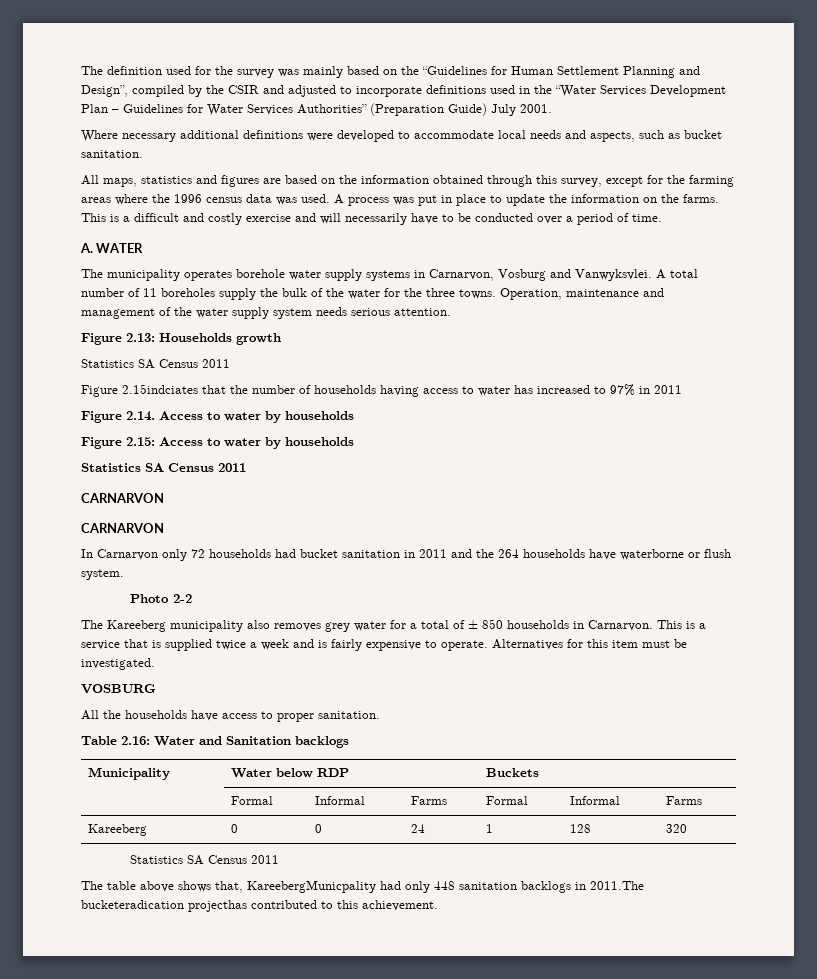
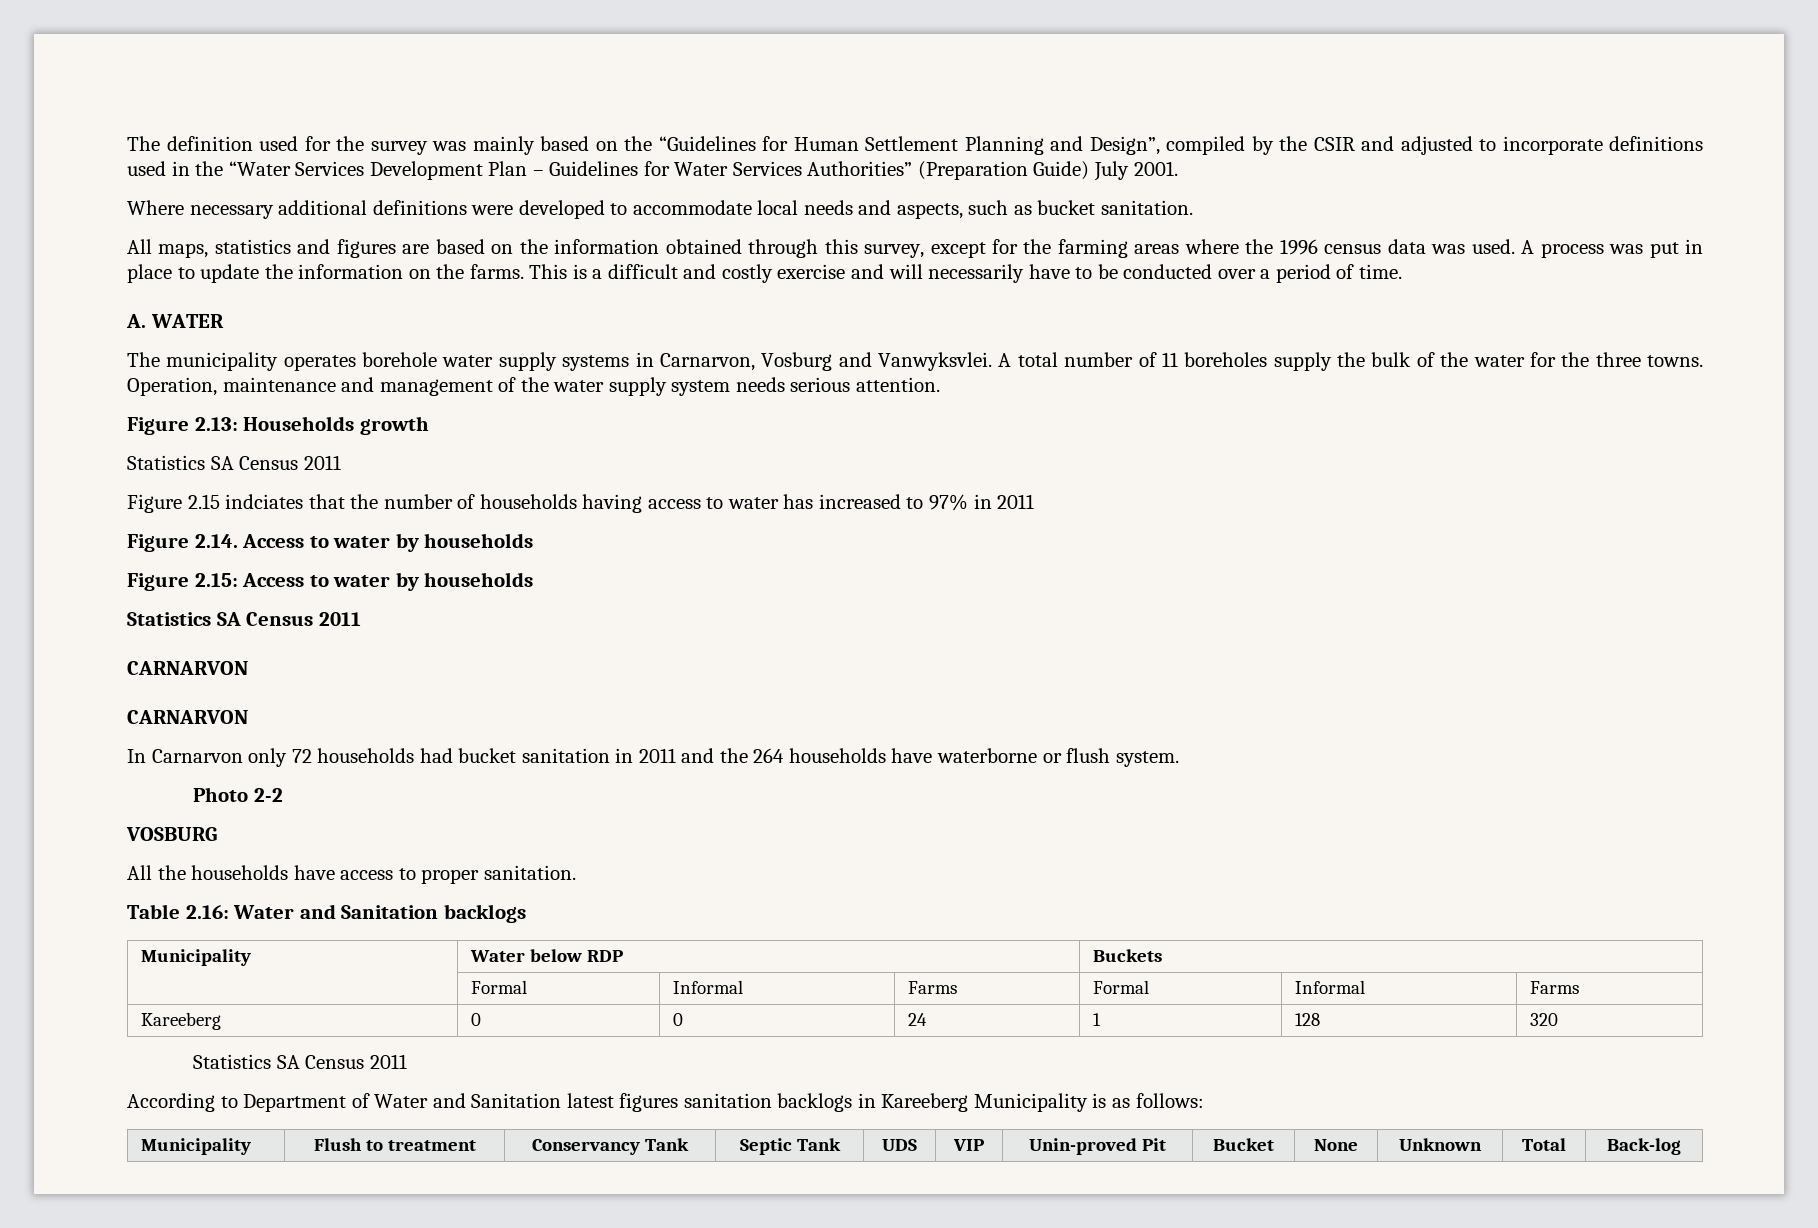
- Figure 2.15indciates that the number of households having access to water has increased to 97% in 2011
+ Figure 2.15 indciates that the number of households having access to water has increased to 97% in 2011
- The Kareeberg municipality also removes grey water for a total of ± 850 households in Carnarvon. This is a service that is supplied twice a week and is fairly expensive to operate. Alternatives for this item must be investigated.
- The table above shows that, KareebergMunicpality had only 448 sanitation backlogs in 2011.The bucketeradication projecthas contributed to this achievement.
+ According to Department of Water and Sanitation latest figures sanitation backlogs in Kareeberg Municipality is as follows:
+ Municipality | Flush to treatment | Conservancy Tank | Septic Tank | UDS | VIP | Unin-proved Pit | Bucket | None | Unknown | Total | Back-log

